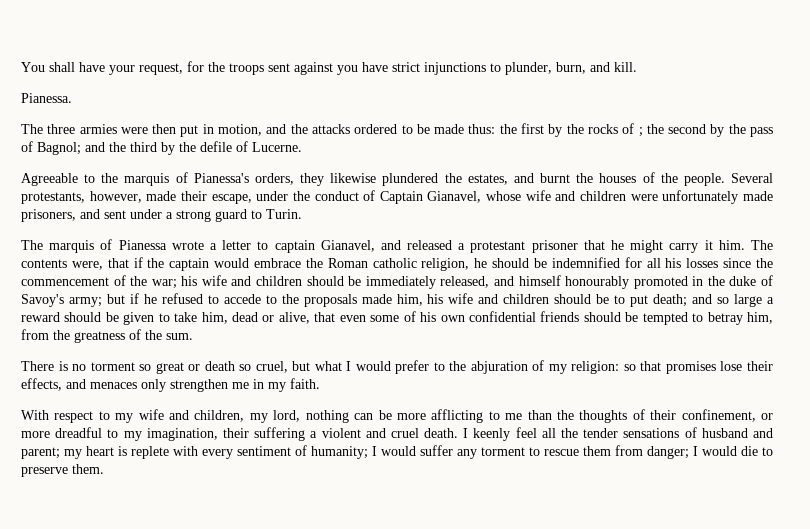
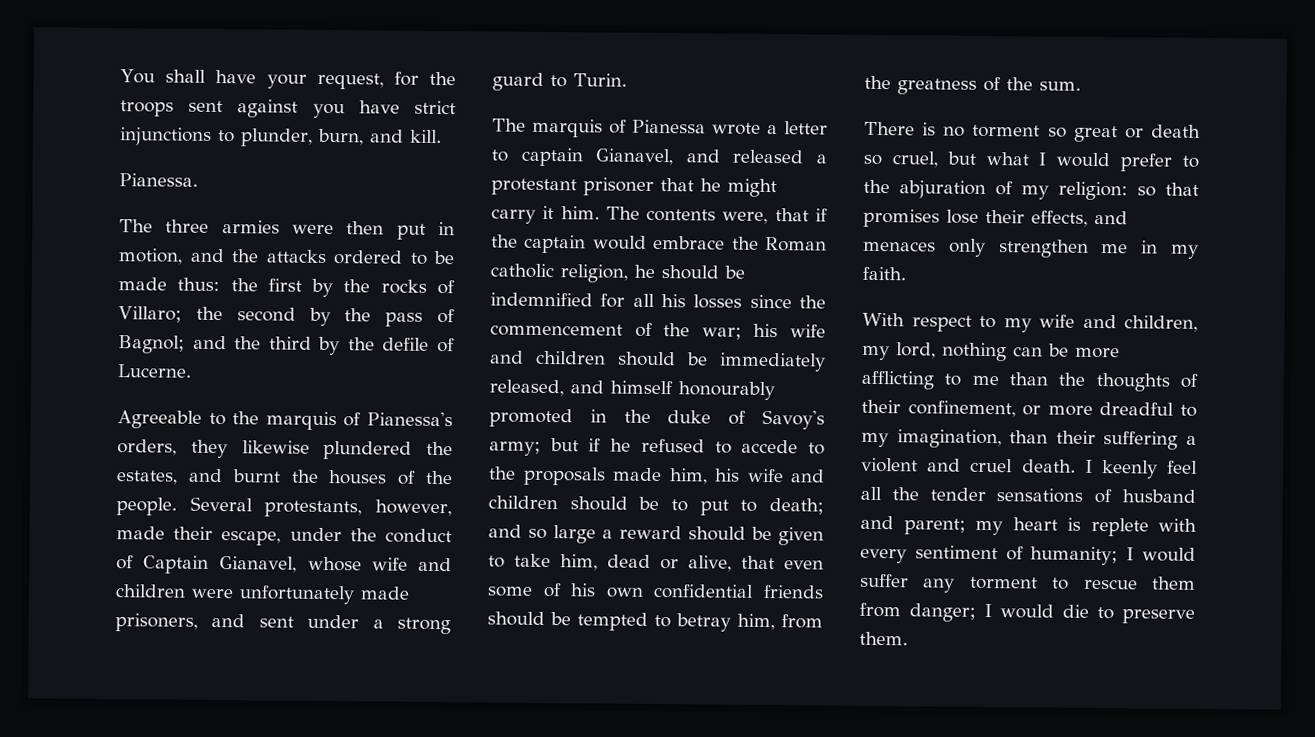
- The three armies were then put in motion, and the attacks ordered to be made thus: the first by the rocks of ; the second by the pass of Bagnol; and the third by the defile of Lucerne.
+ The three armies were then put in motion, and the attacks ordered to be made thus: the first by the rocks of Villaro; the second by the pass of Bagnol; and the third by the defile of Lucerne.
- but if he refused to accede to the proposals made him, his wife and children should be to put death;
+ but if he refused to accede to the proposals made him, his wife and children should be to put to death;
- With respect to my wife and children, my lord, nothing can be more afflicting to me than the thoughts of their confinement, or more dreadful to my imagination, their suffering a violent and cruel death.
+ With respect to my wife and children, my lord, nothing can be more afflicting to me than the thoughts of their confinement, or more dreadful to my imagination, than their suffering a violent and cruel death.

